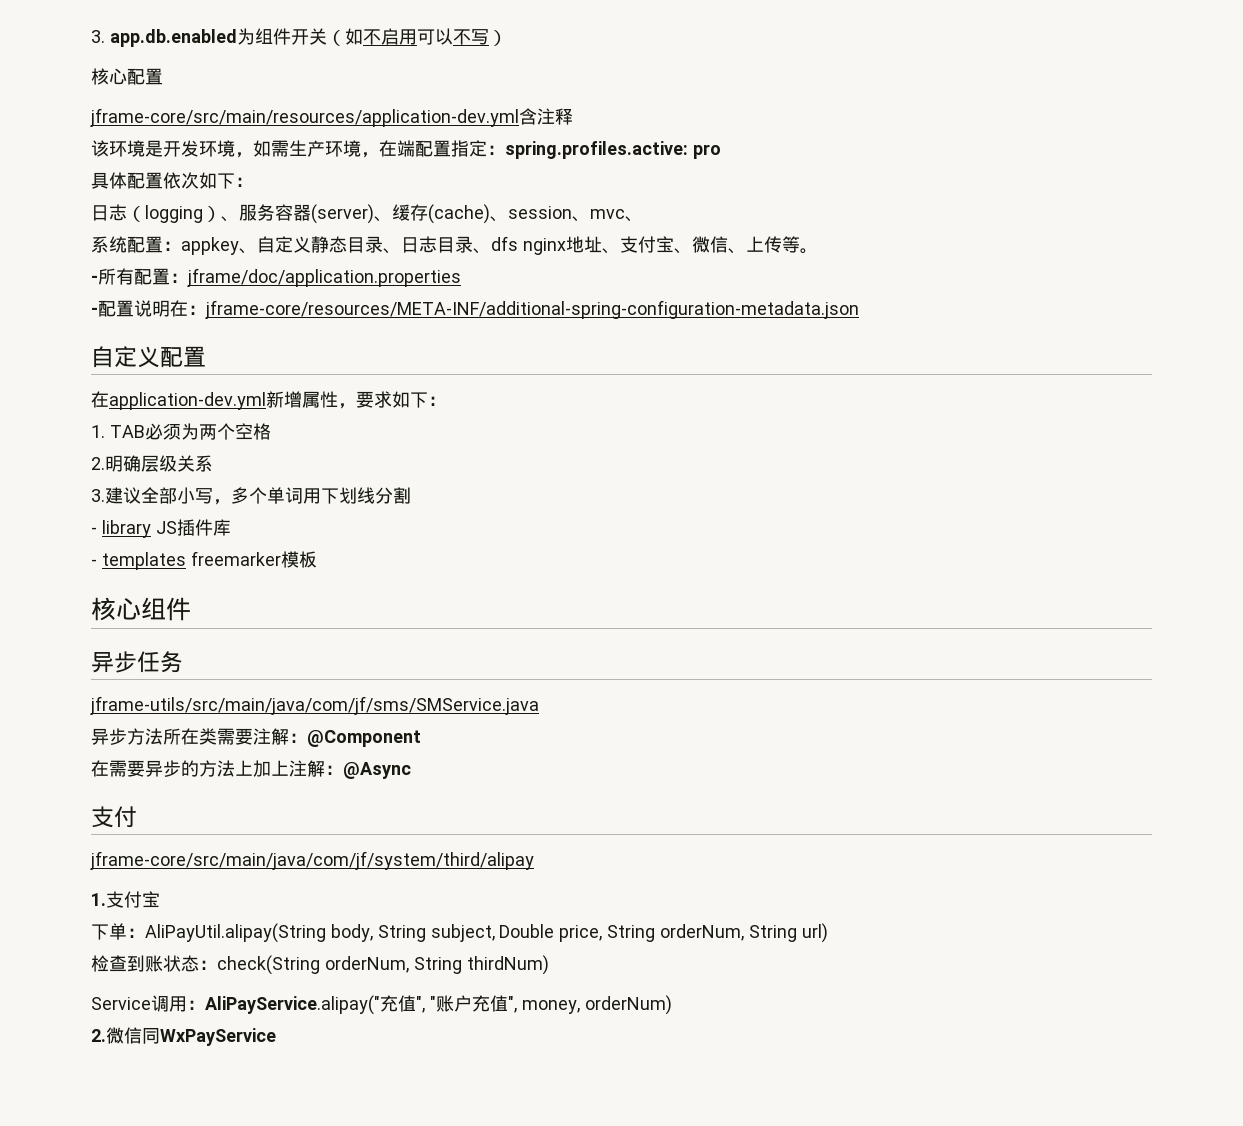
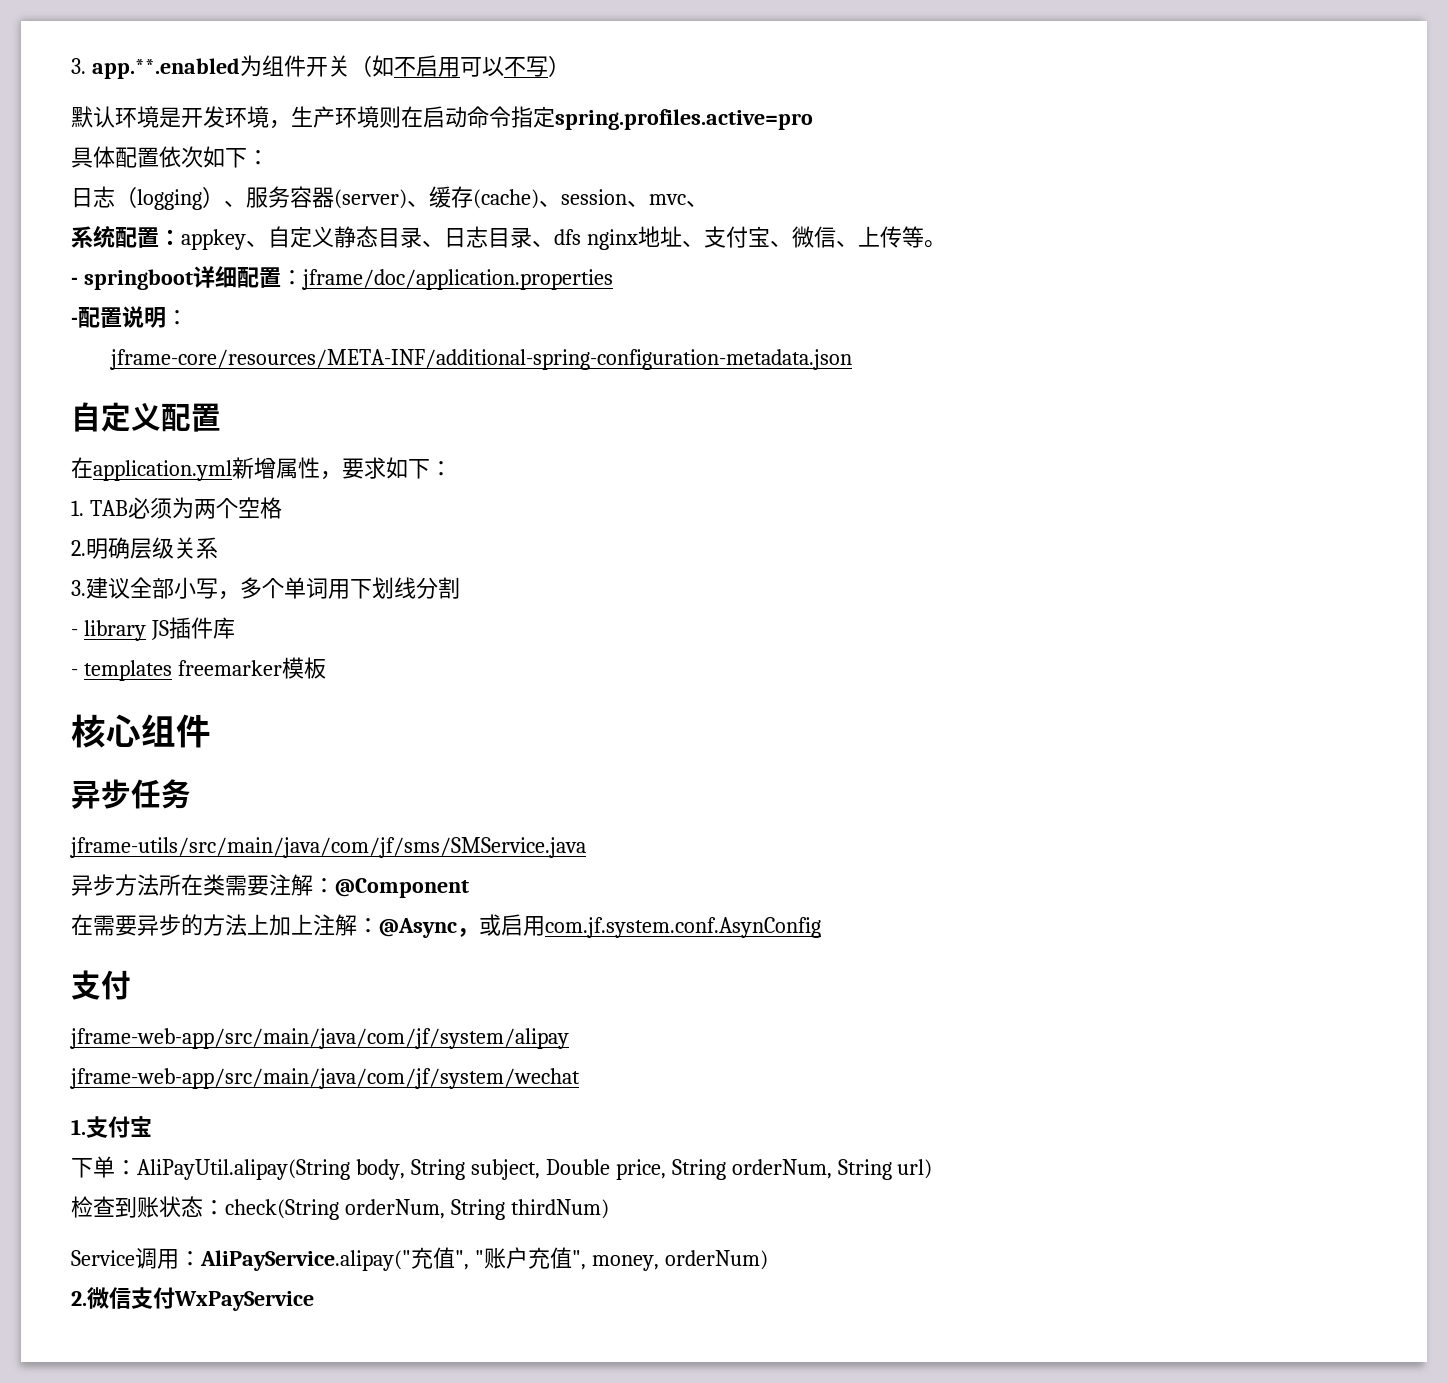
- 3. app.db.enabled为组件开关（如不启用可以不写）
+ 3. app.**.enabled为组件开关（如不启用可以不写）
- 核心配置
- jframe-core/src/main/resources/application-dev.yml含注释
- 该环境是开发环境，如需生产环境，在端配置指定：spring.profiles.active: pro
+ 默认环境是开发环境，生产环境则在启动命令指定spring.profiles.active=pro
- -所有配置：jframe/doc/application.properties
+ - springboot详细配置：jframe/doc/application.properties
- -配置说明在：jframe-core/resources/META-INF/additional-spring-configuration-metadata.json
+ -配置说明：
+ jframe-core/resources/META-INF/additional-spring-configuration-metadata.json
- 在application-dev.yml新增属性，要求如下：
+ 在application.yml新增属性，要求如下：
- 在需要异步的方法上加上注解：@Async
+ 在需要异步的方法上加上注解：@Async，或启用com.jf.system.conf.AsynConfig
- jframe-core/src/main/java/com/jf/system/third/alipay
+ jframe-web-app/src/main/java/com/jf/system/alipay
+ jframe-web-app/src/main/java/com/jf/system/wechat
- 2.微信同WxPayService
+ 2.微信支付WxPayService

